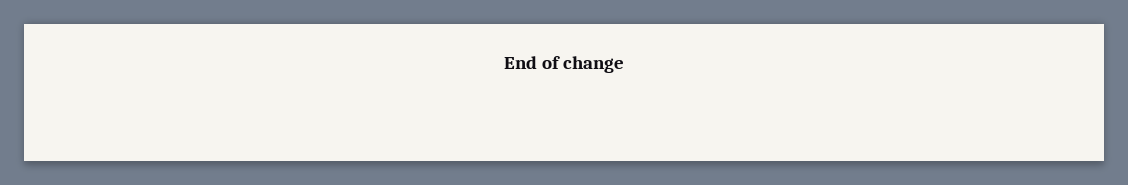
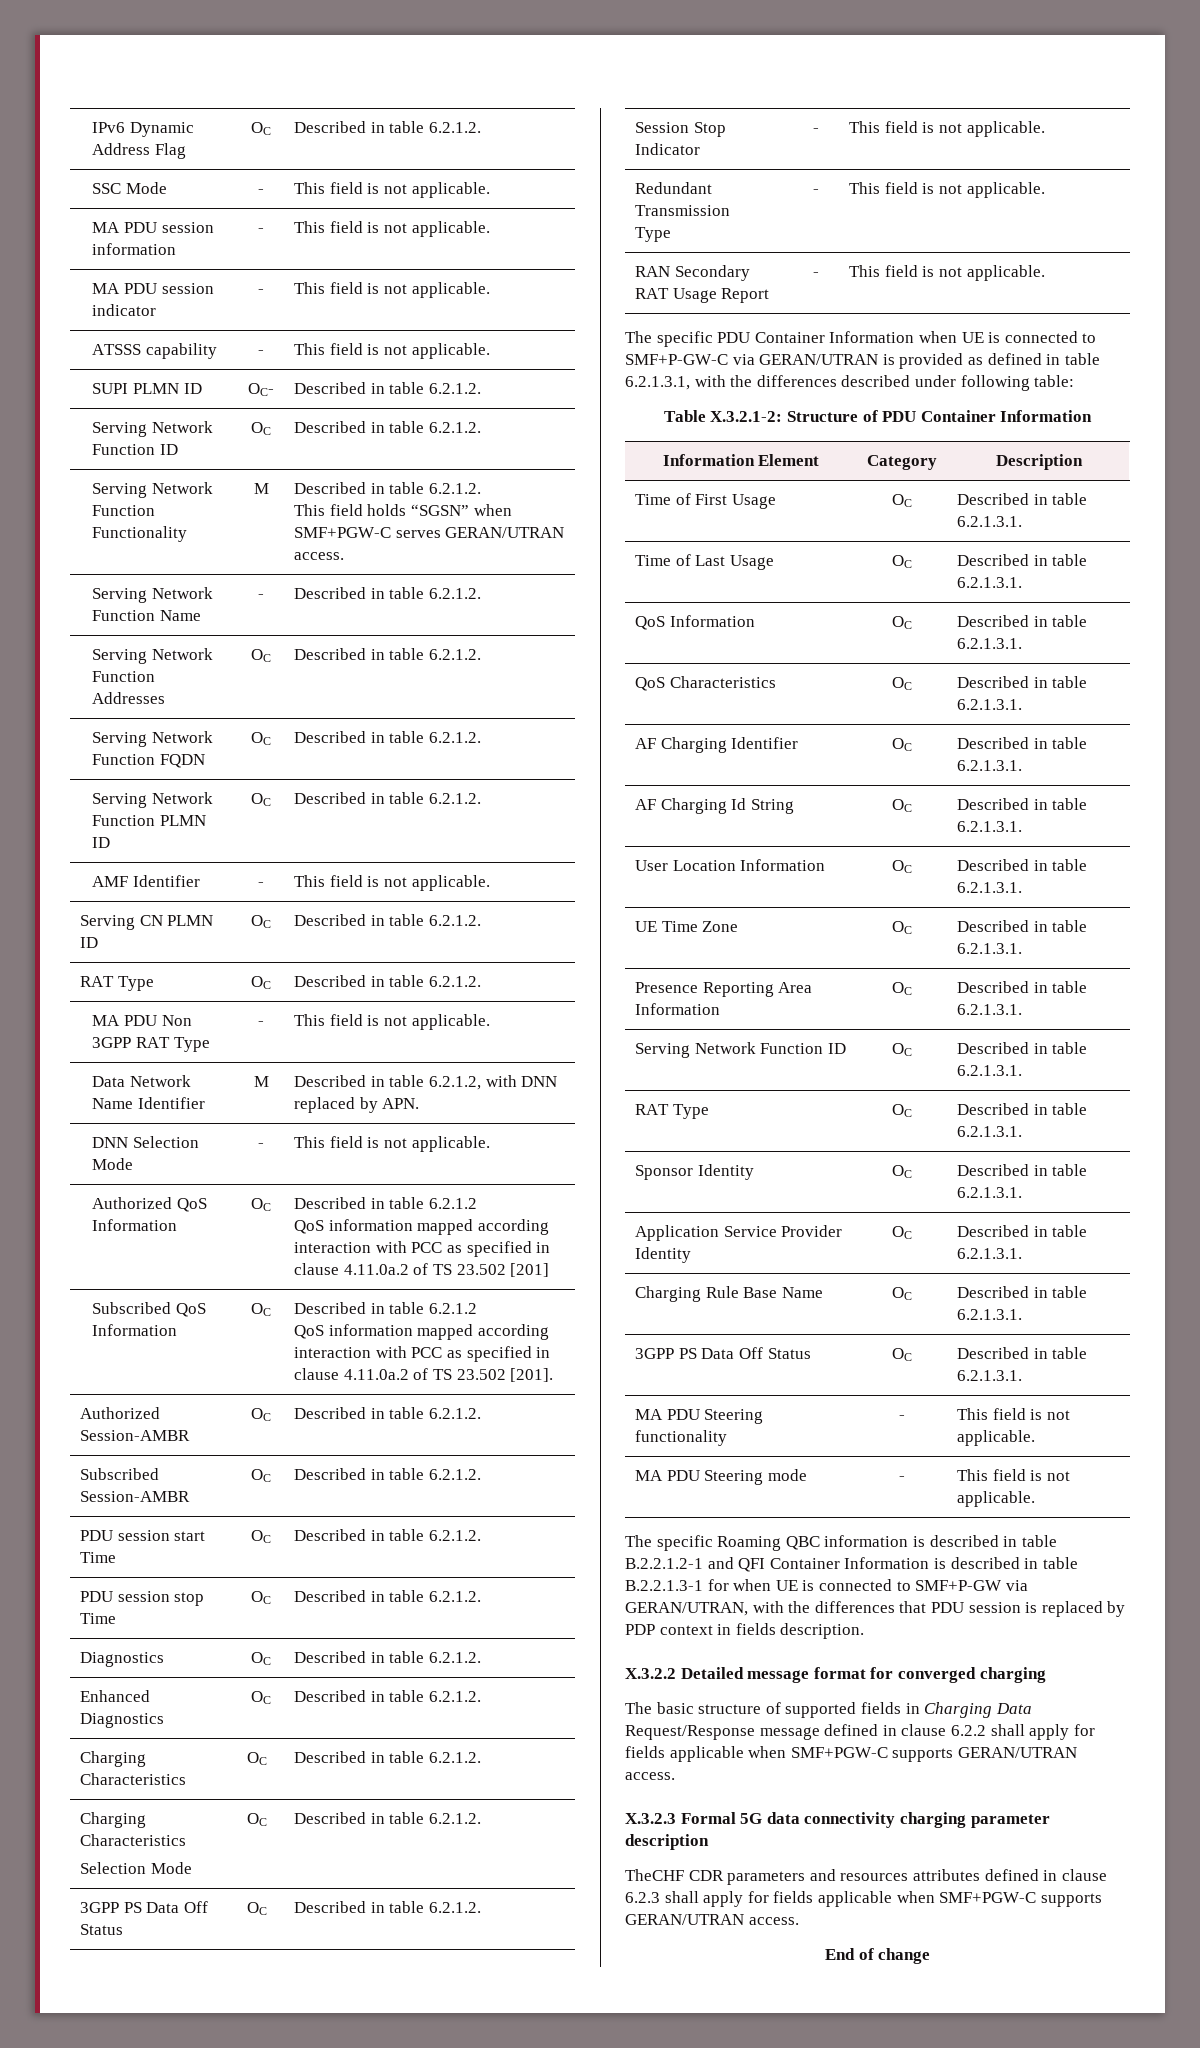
+ IPv6 Dynamic Address Flag | OC | Described in table 6.2.1.2.
+ SSC Mode | - | This field is not applicable.
+ MA PDU session information | - | This field is not applicable.
+ MA PDU session indicator | - | This field is not applicable.
+ ATSSS capability | - | This field is not applicable.
+ SUPI PLMN ID | OC- | Described in table 6.2.1.2.
+ Serving Network Function ID | OC | Described in table 6.2.1.2.
+ Serving Network Function Functionality | M | Described in table 6.2.1.2.
+ This field holds “SGSN” when SMF+PGW-C serves GERAN/UTRAN access.
+ Serving Network Function Name | - | Described in table 6.2.1.2.
+ Serving Network Function Addresses | OC | Described in table 6.2.1.2.
+ Serving Network Function FQDN | OC | Described in table 6.2.1.2.
+ Serving Network Function PLMN ID | OC | Described in table 6.2.1.2.
+ AMF Identifier | - | This field is not applicable.
+ Serving CN PLMN ID | OC | Described in table 6.2.1.2.
+ RAT Type | OC | Described in table 6.2.1.2.
+ MA PDU Non 3GPP RAT Type | - | This field is not applicable.
+ Data Network Name Identifier | M | Described in table 6.2.1.2, with DNN replaced by APN.
+ DNN Selection Mode | - | This field is not applicable.
+ Authorized QoS Information | OC | Described in table 6.2.1.2
+ QoS information mapped according interaction with PCC as specified in clause 4.11.0a.2 of TS 23.502 [201]
+ Subscribed QoS Information | OC | Described in table 6.2.1.2
+ QoS information mapped according interaction with PCC as specified in clause 4.11.0a.2 of TS 23.502 [201].
+ Authorized Session-AMBR | OC | Described in table 6.2.1.2.
+ Subscribed Session-AMBR | OC | Described in table 6.2.1.2.
+ PDU session start Time | OC | Described in table 6.2.1.2.
+ PDU session stop Time | OC | Described in table 6.2.1.2.
+ Diagnostics | OC | Described in table 6.2.1.2.
+ Enhanced Diagnostics | OC | Described in table 6.2.1.2.
+ Charging Characteristics | OC | Described in table 6.2.1.2.
+ Charging Characteristics
+ Selection Mode | OC | Described in table 6.2.1.2.
+ 3GPP PS Data Off Status | OC | Described in table 6.2.1.2.
+ Session Stop Indicator | - | This field is not applicable.
+ Redundant Transmission
+ Type | - | This field is not applicable.
+ RAN Secondary RAT Usage Report | - | This field is not applicable.
+ The specific PDU Container Information when UE is connected to SMF+P-GW-C via GERAN/UTRAN is provided as defined in table 6.2.1.3.1, with the differences described under following table:
+ Table X.3.2.1-2: Structure of PDU Container Information
+ Information Element | Category | Description
+ Time of First Usage | OC | Described in table 6.2.1.3.1.
+ Time of Last Usage | OC | Described in table 6.2.1.3.1.
+ QoS Information | OC | Described in table 6.2.1.3.1.
+ QoS Characteristics | OC | Described in table 6.2.1.3.1.
+ AF Charging Identifier | OC | Described in table 6.2.1.3.1.
+ AF Charging Id String | OC | Described in table 6.2.1.3.1.
+ User Location Information | OC | Described in table 6.2.1.3.1.
+ UE Time Zone | OC | Described in table 6.2.1.3.1.
+ Presence Reporting Area Information | OC | Described in table 6.2.1.3.1.
+ Serving Network Function ID | OC | Described in table 6.2.1.3.1.
+ RAT Type | OC | Described in table 6.2.1.3.1.
+ Sponsor Identity | OC | Described in table 6.2.1.3.1.
+ Application Service Provider Identity | OC | Described in table 6.2.1.3.1.
+ Charging Rule Base Name | OC | Described in table 6.2.1.3.1.
+ 3GPP PS Data Off Status | OC | Described in table 6.2.1.3.1.
+ MA PDU Steering functionality | - | This field is not applicable.
+ MA PDU Steering mode | - | This field is not applicable.
+ The specific Roaming QBC information is described in table B.2.2.1.2-1 and QFI Container Information is described in table B.2.2.1.3-1 for when UE is connected to SMF+P-GW via GERAN/UTRAN, with the differences that PDU session is replaced by PDP context in fields description.
+ X.3.2.2 Detailed message format for converged charging
+ The basic structure of supported fields in Charging Data Request/Response message defined in clause 6.2.2 shall apply for fields applicable when SMF+PGW-C supports GERAN/UTRAN access.
+ X.3.2.3 Formal 5G data connectivity charging parameter description
+ TheCHF CDR parameters and resources attributes defined in clause 6.2.3 shall apply for fields applicable when SMF+PGW-C supports GERAN/UTRAN access.

